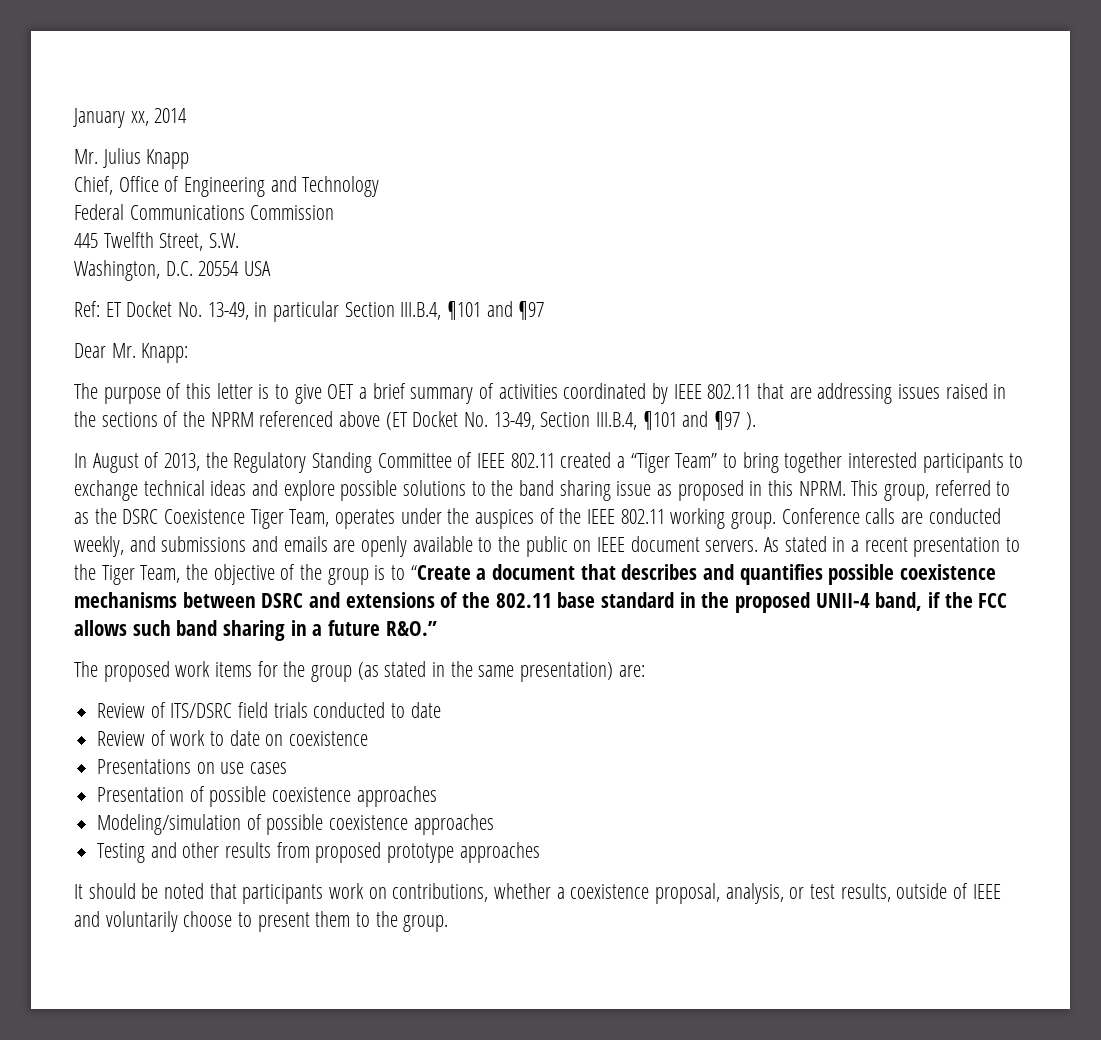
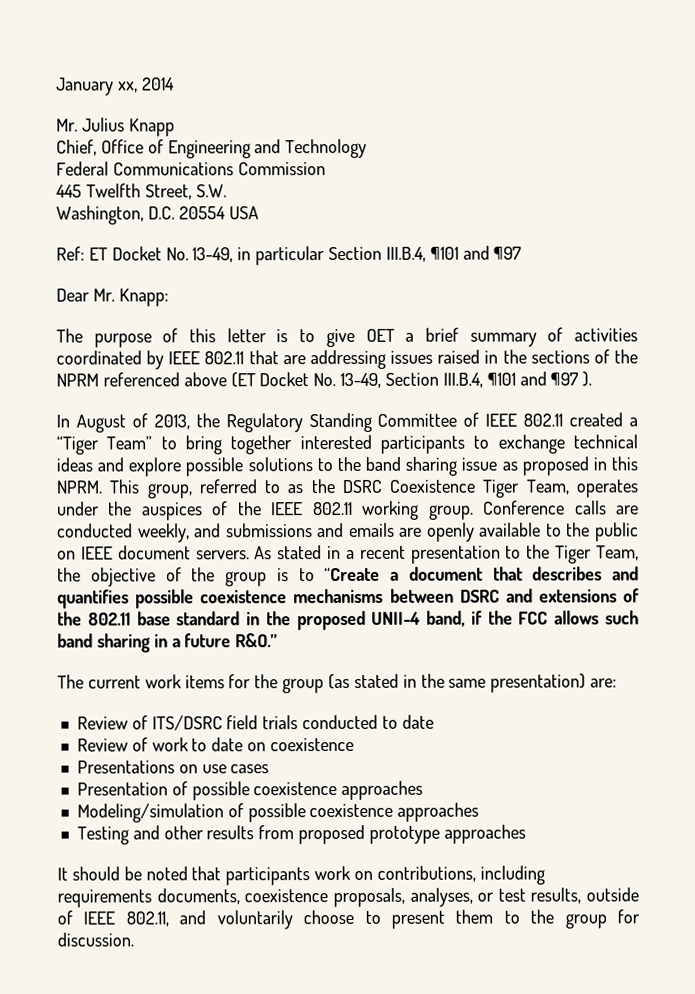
- The proposed work items for the group (as stated in the same presentation) are:
+ The current work items for the group (as stated in the same presentation) are:
- It should be noted that participants work on contributions, whether a coexistence proposal, analysis, or test results, outside of IEEE and voluntarily choose to present them to the group.
+ It should be noted that participants work on contributions, including requirements documents, coexistence proposals, analyses, or test results, outside of IEEE 802.11, and voluntarily choose to present them to the group for discussion.

